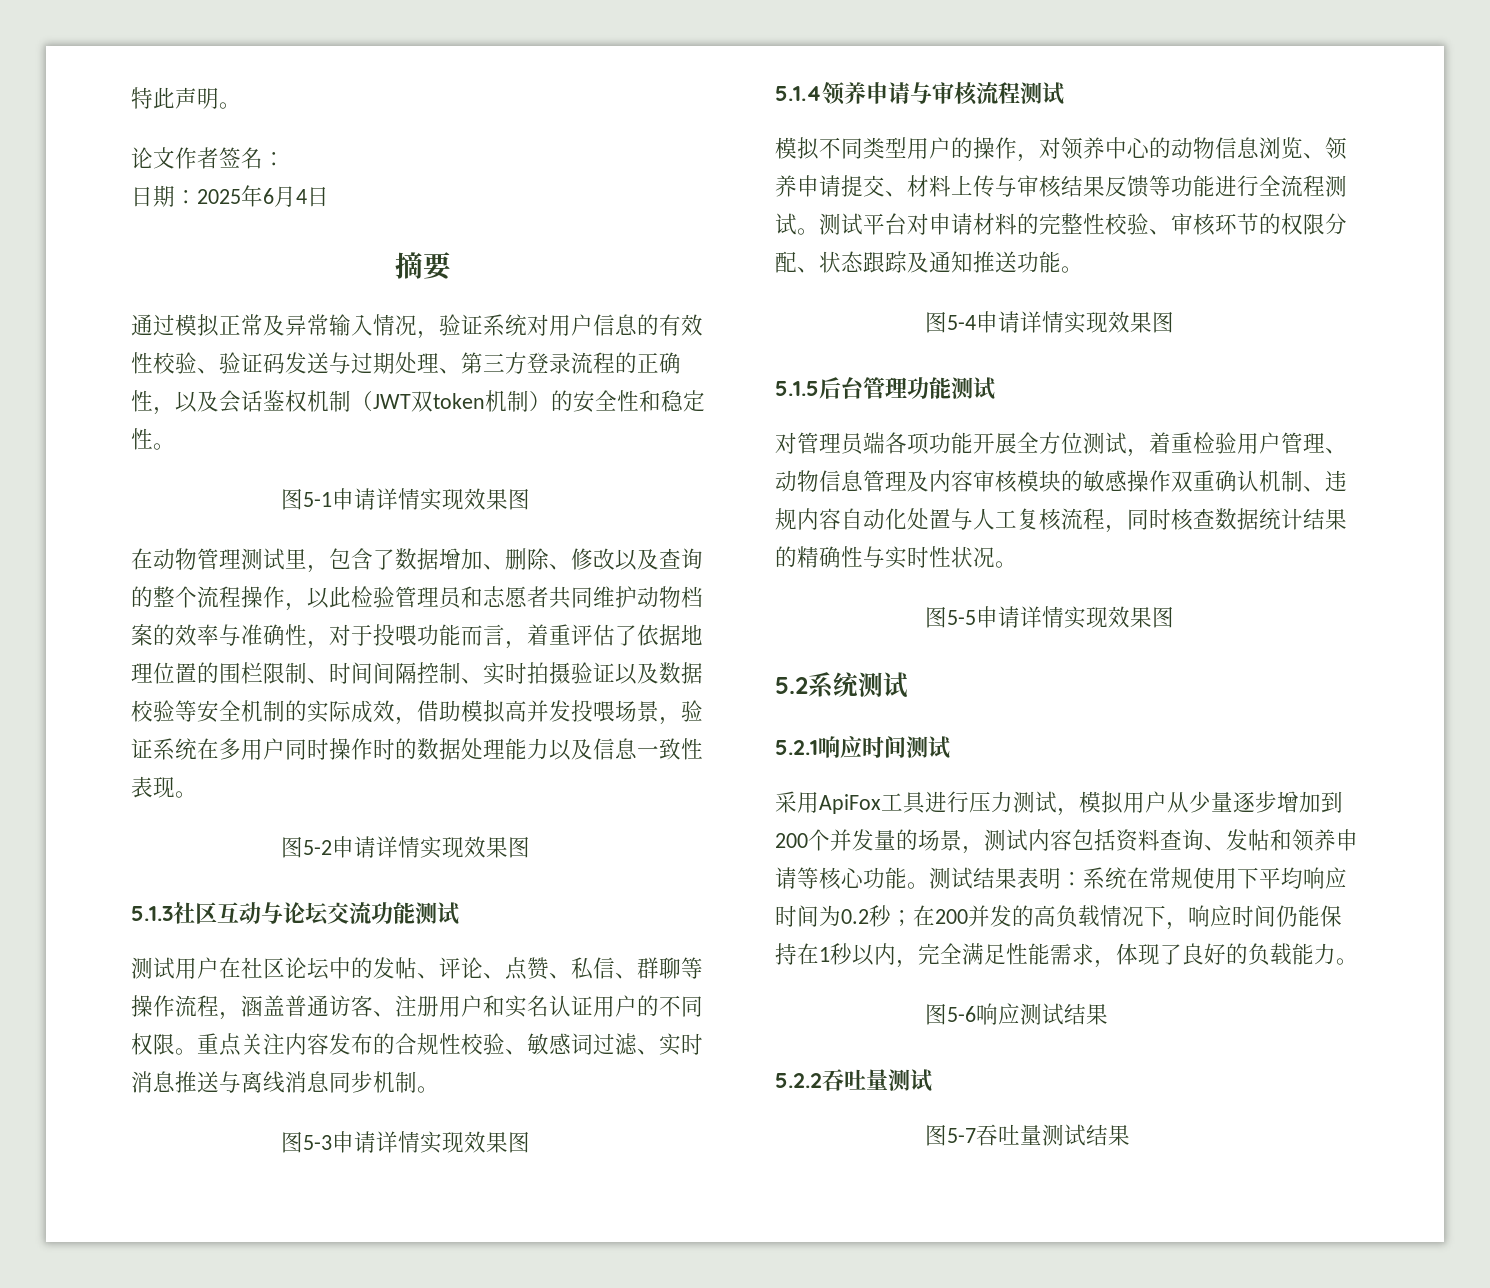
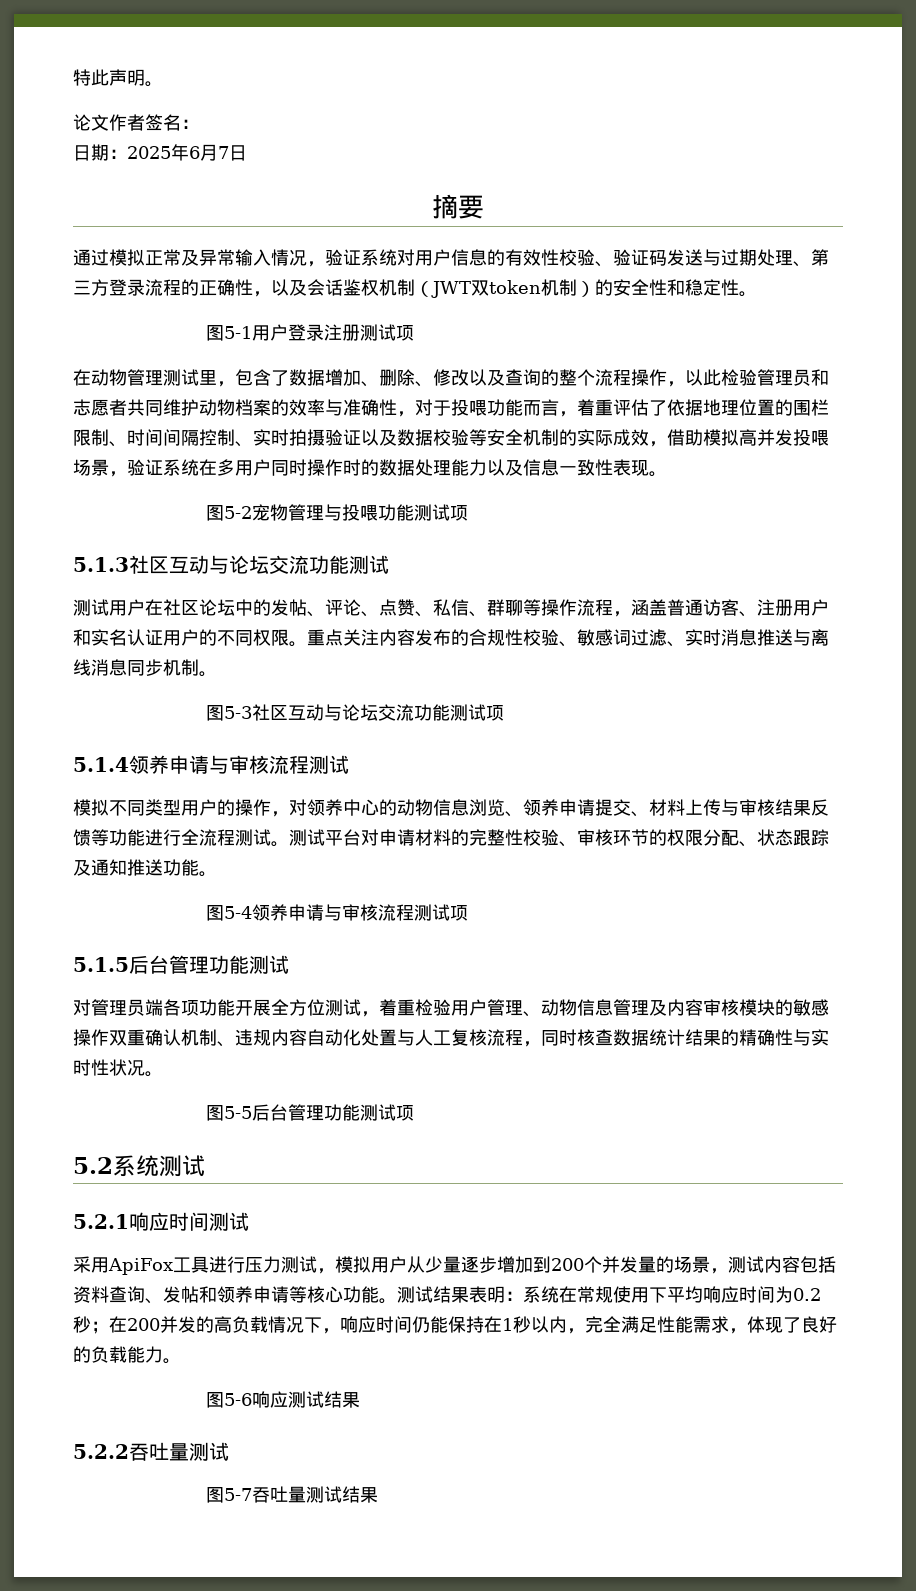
- 日期：2025年6月4日
+ 日期：2025年6月7日
- 图5-1申请详情实现效果图
+ 图5-1用户登录注册测试项
- 图5-2申请详情实现效果图
+ 图5-2宠物管理与投喂功能测试项
- 图5-3申请详情实现效果图
+ 图5-3社区互动与论坛交流功能测试项
- 图5-4申请详情实现效果图
+ 图5-4领养申请与审核流程测试项
- 图5-5申请详情实现效果图
+ 图5-5后台管理功能测试项

